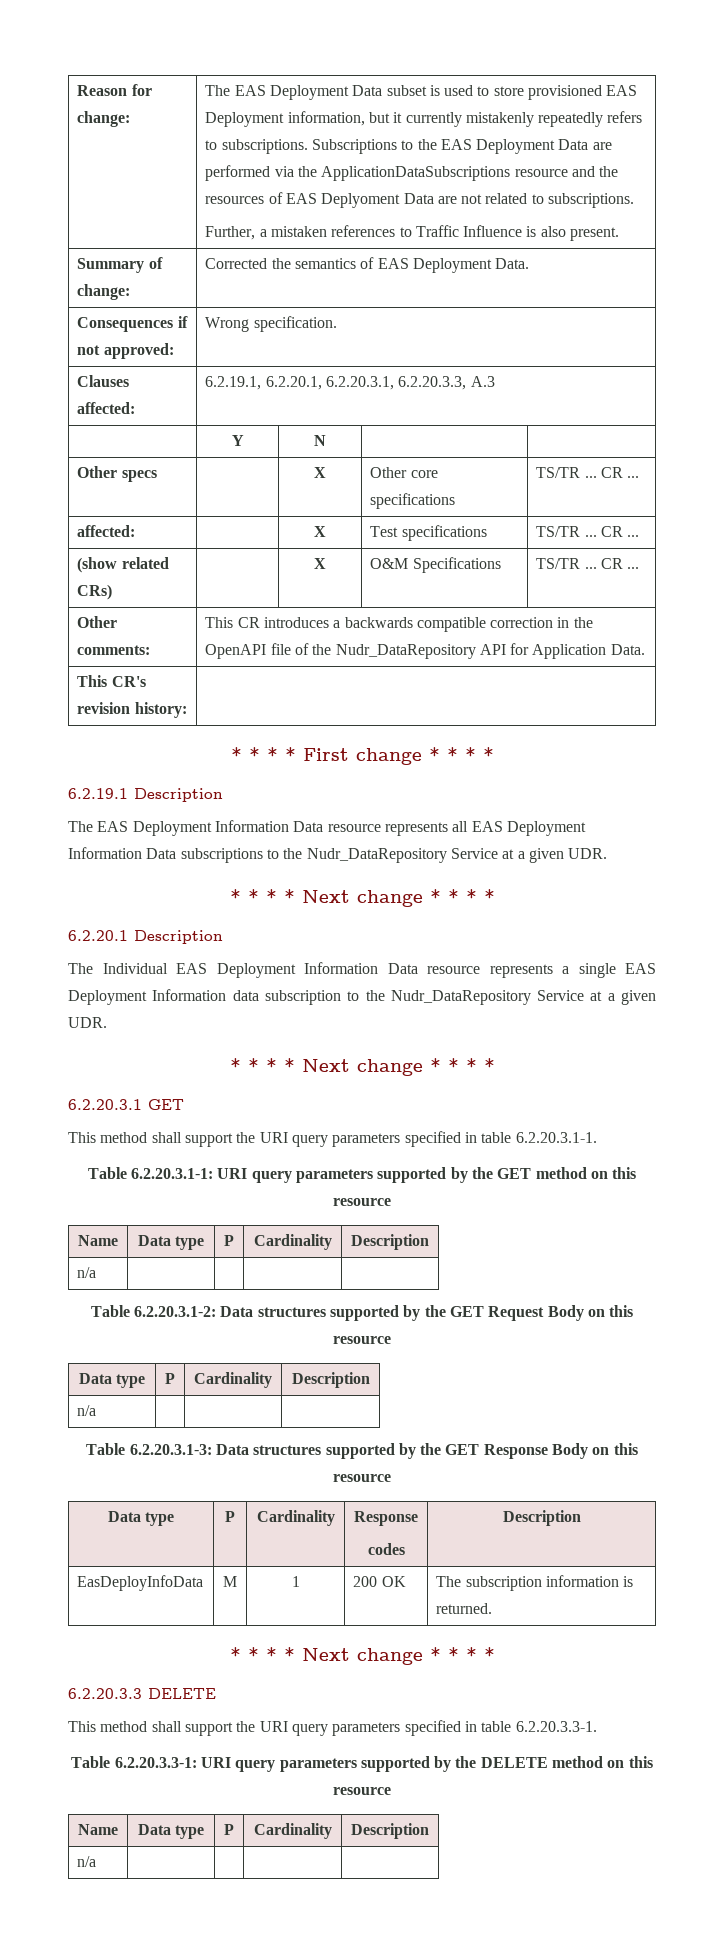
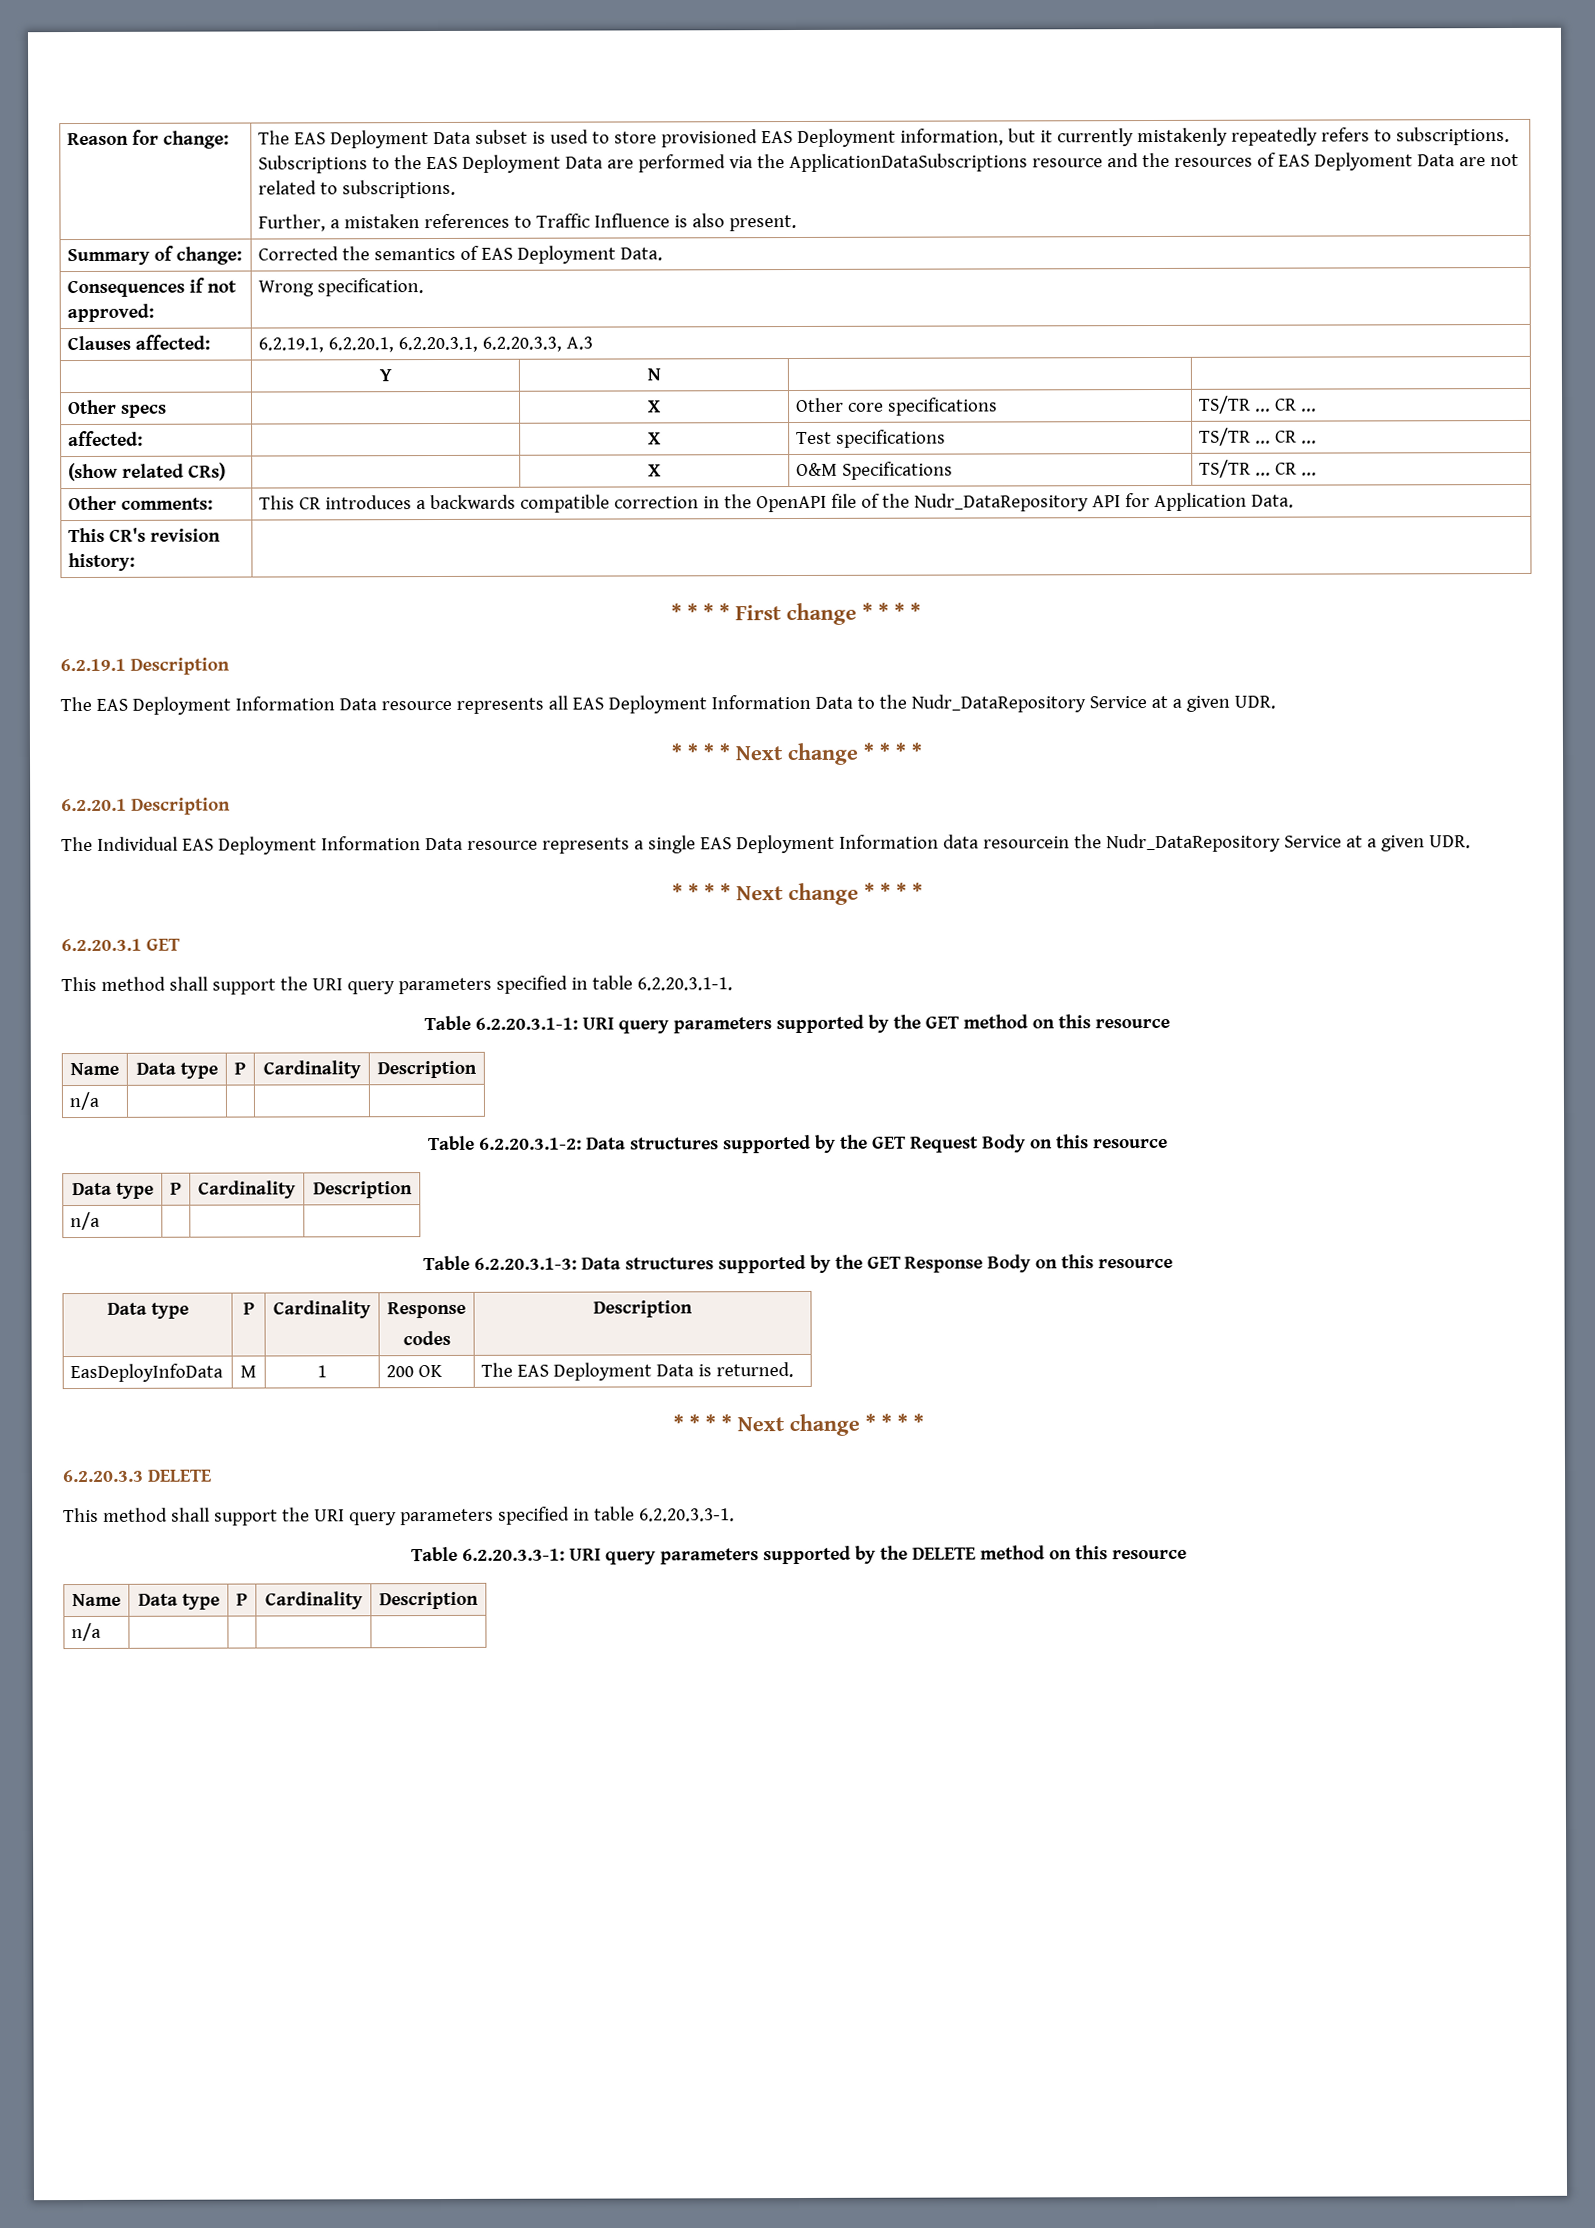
- The EAS Deployment Information Data resource represents all EAS Deployment Information Data subscriptions to the Nudr_DataRepository Service at a given UDR.
+ The EAS Deployment Information Data resource represents all EAS Deployment Information Data to the Nudr_DataRepository Service at a given UDR.
- The Individual EAS Deployment Information Data resource represents a single EAS Deployment Information data subscription to the Nudr_DataRepository Service at a given UDR.
+ The Individual EAS Deployment Information Data resource represents a single EAS Deployment Information data resourcein the Nudr_DataRepository Service at a given UDR.
- EasDeployInfoData | M | 1 | 200 OK | The subscription information is returned.
+ EasDeployInfoData | M | 1 | 200 OK | The EAS Deployment Data is returned.

